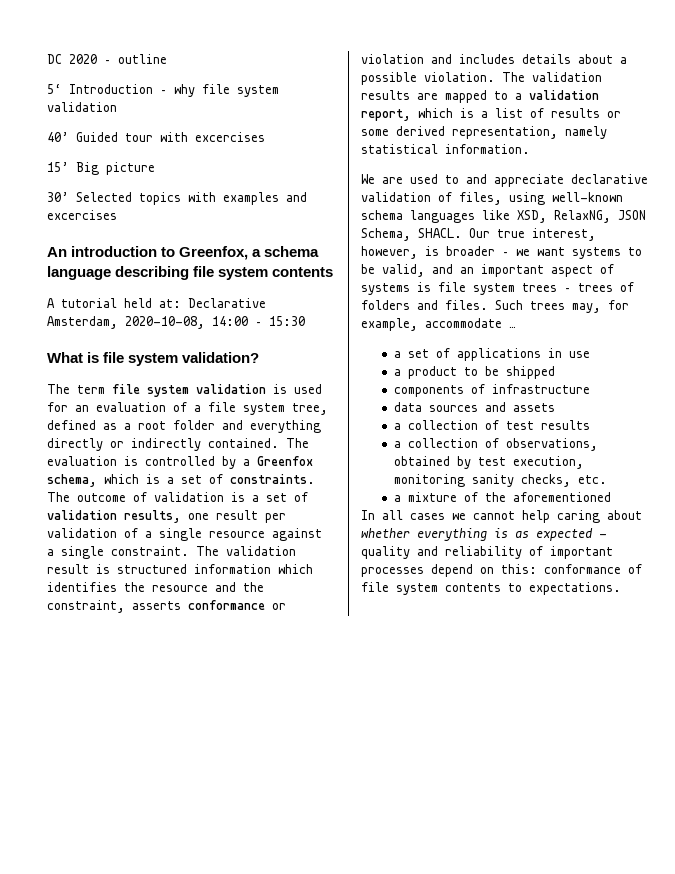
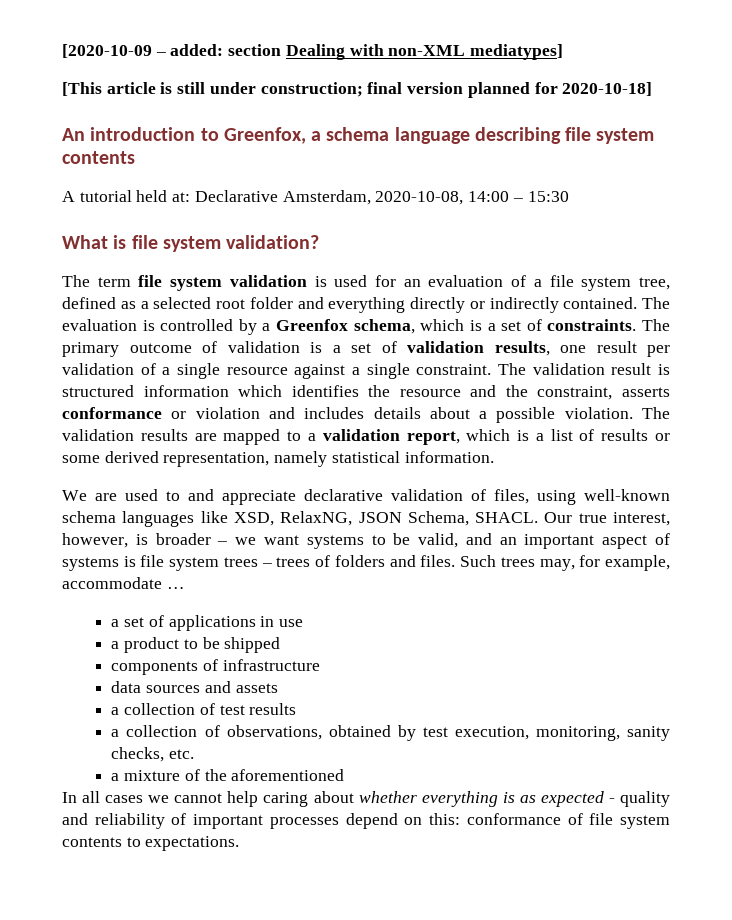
- DC 2020 – outline
- 5‘ Introduction – why file system validation
- 40’ Guided tour with excercises
- 15’ Big picture
- 30’ Selected topics with examples and excercises
+ [2020-10-09 – added: section Dealing with non-XML mediatypes]
+ [This article is still under construction; final version planned for 2020-10-18]
- The term file system validation is used for an evaluation of a file system tree, defined as a root folder and everything directly or indirectly contained.
+ The term file system validation is used for an evaluation of a file system tree, defined as a selected root folder and everything directly or indirectly contained.
- The outcome of validation is a set of validation results, one result per validation of a single resource against a single constraint.
+ The primary outcome of validation is a set of validation results, one result per validation of a single resource against a single constraint.
- a collection of observations, obtained by test execution, monitoring sanity checks, etc.
+ a collection of observations, obtained by test execution, monitoring, sanity checks, etc.

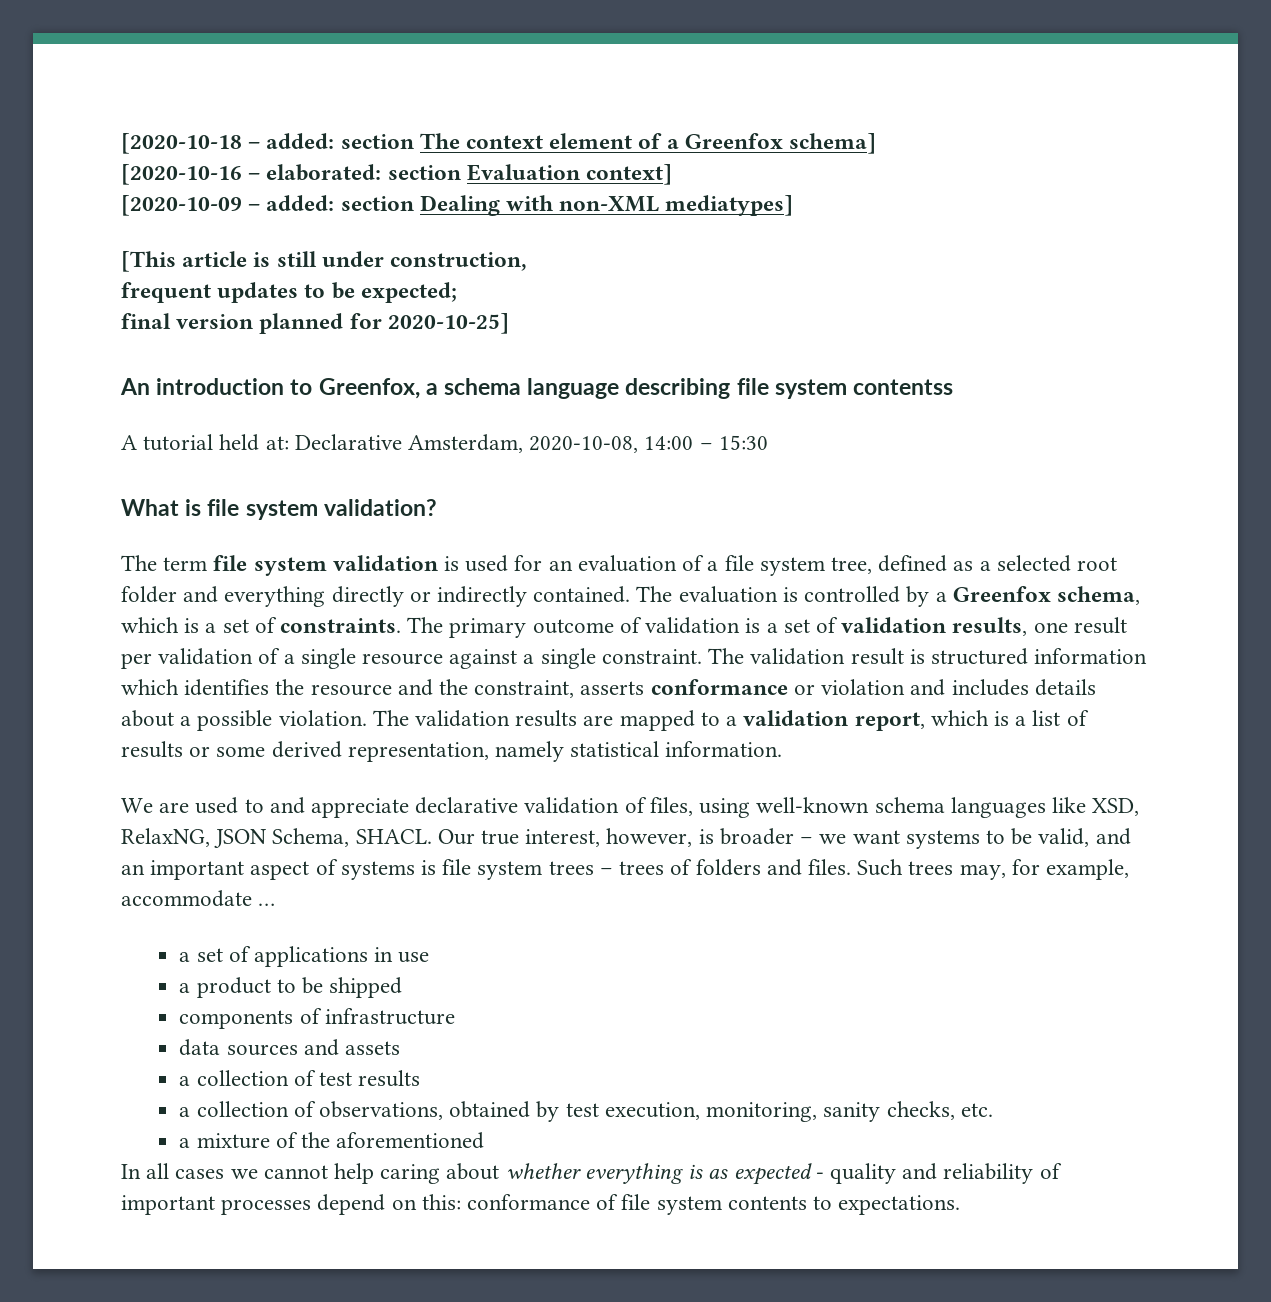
+ [2020-10-18 – added: section The context element of a Greenfox schema]
+ [2020-10-16 – elaborated: section Evaluation context]
- [This article is still under construction; final version planned for 2020-10-18]
+ [This article is still under construction,
+ frequent updates to be expected;
+ final version planned for 2020-10-25]
- An introduction to Greenfox, a schema language describing file system contents
+ An introduction to Greenfox, a schema language describing file system contentss

